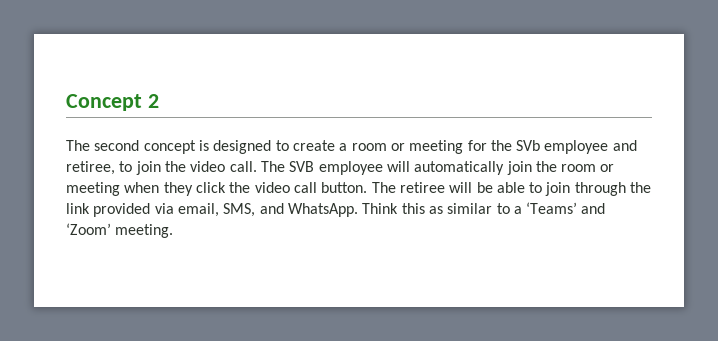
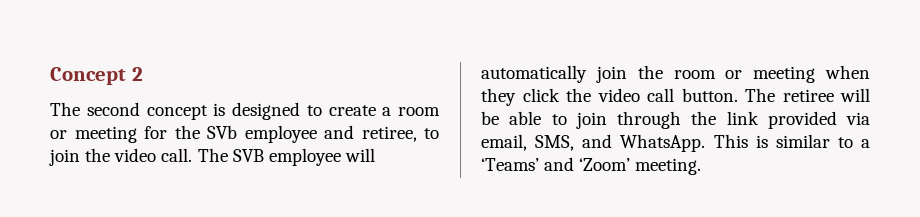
- Think this as similar to a ‘Teams’ and ‘Zoom’ meeting.
+ This is similar to a ‘Teams’ and ‘Zoom’ meeting.

